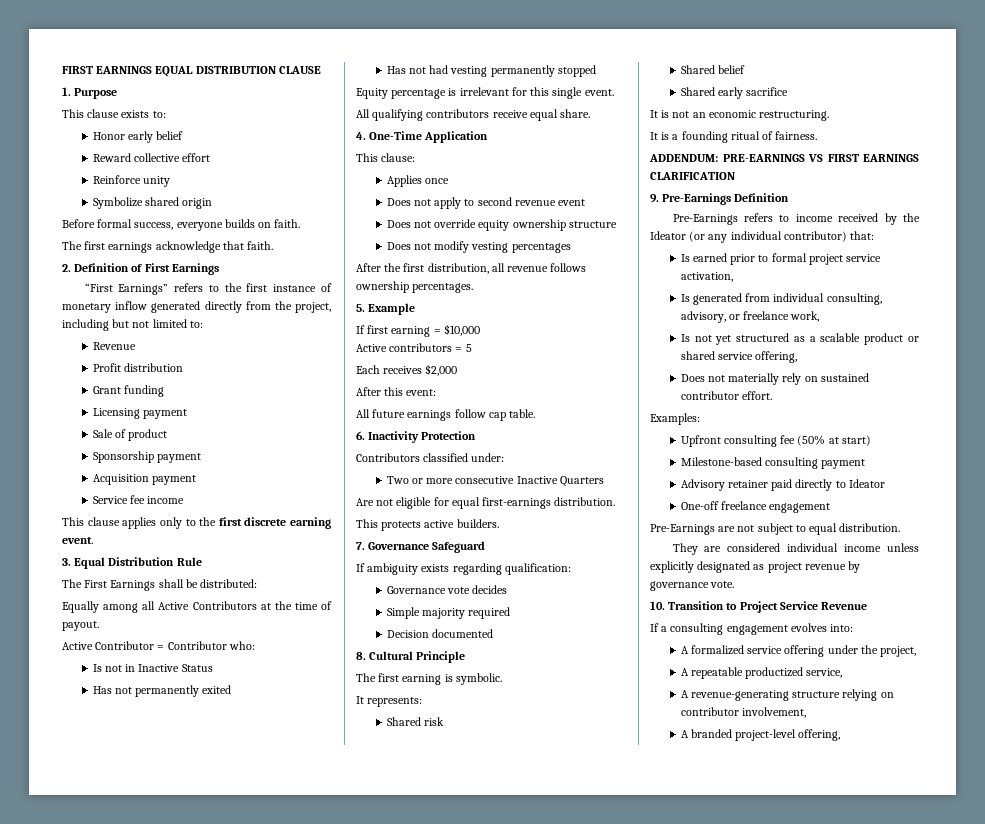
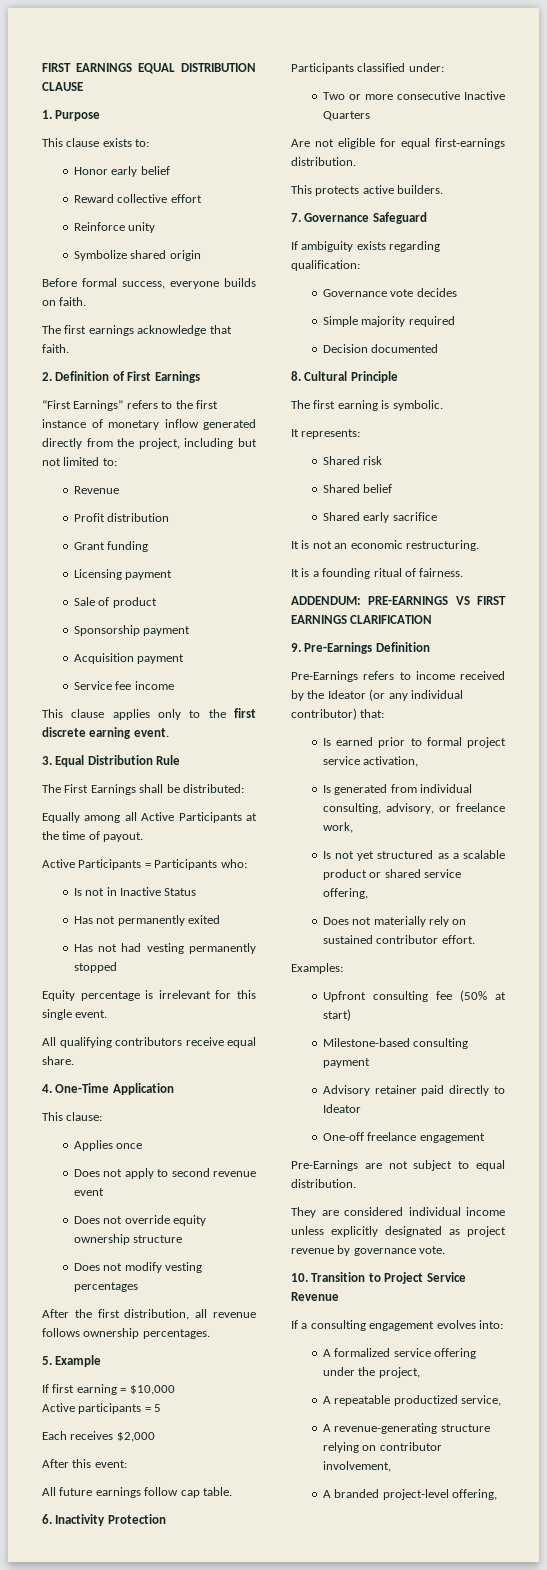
- Equally among all Active Contributors at the time of payout.
+ Equally among all Active Participants at the time of payout.
- Active Contributor = Contributor who:
+ Active Participants = Participants who:
- Active contributors = 5
+ Active participants = 5
- Contributors classified under:
+ Participants classified under:

